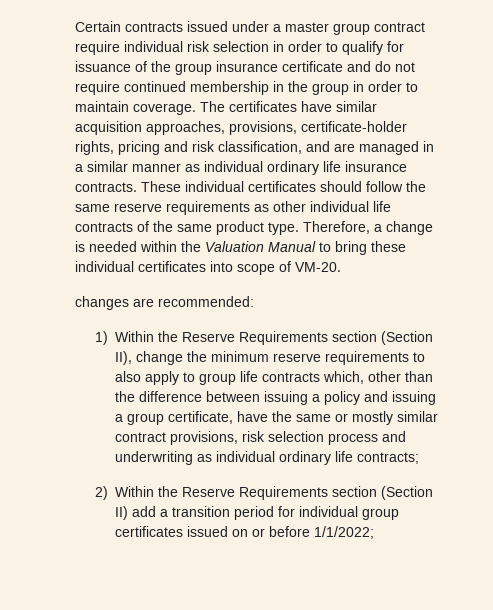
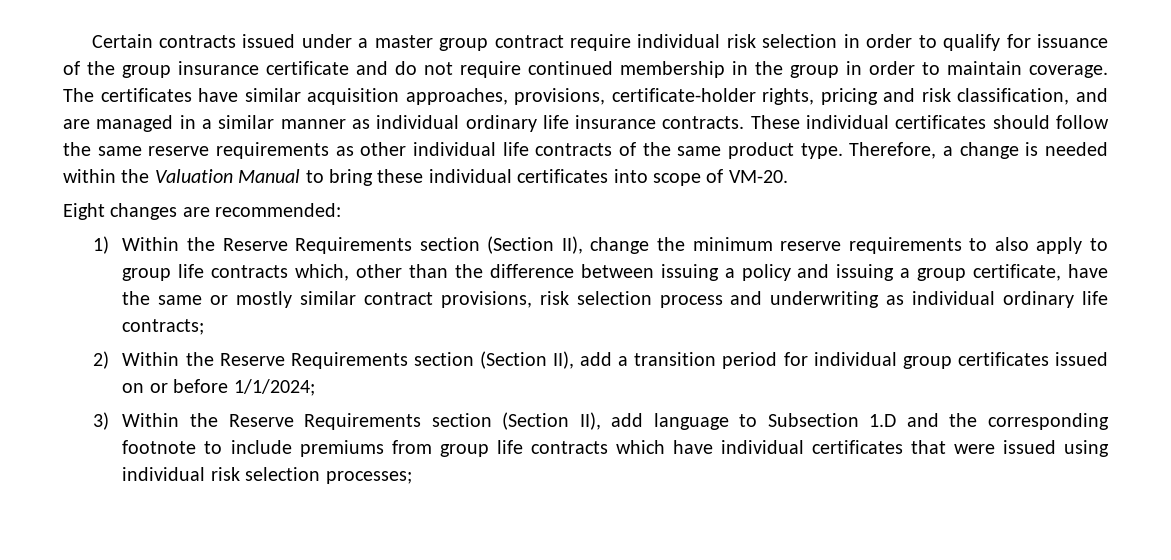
- changes are recommended:
+ Eight changes are recommended:
- 2) Within the Reserve Requirements section (Section II) add a transition period for individual group certificates issued on or before 1/1/2022;
+ 2) Within the Reserve Requirements section (Section II), add a transition period for individual group certificates issued on or before 1/1/2024;
+ 3) Within the Reserve Requirements section (Section II), add language to Subsection 1.D and the corresponding footnote to include premiums from group life contracts which have individual certificates that were issued using individual risk selection processes;

